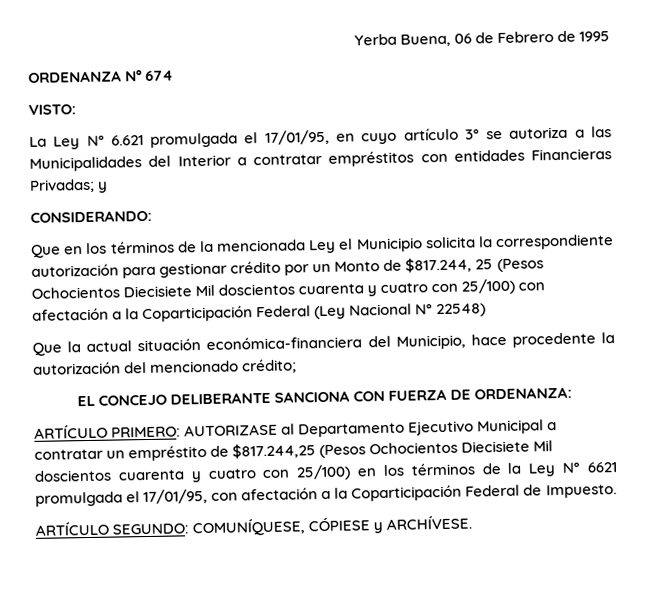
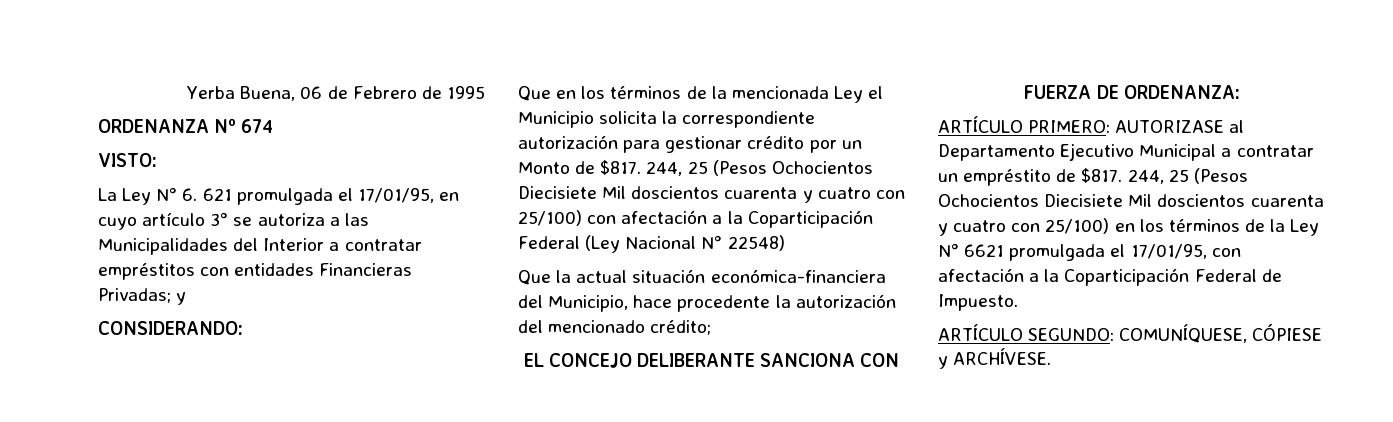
- La Ley N° 6.621 promulgada el 17/01/95, en cuyo artículo 3° se autoriza a las Municipalidades del Interior a contratar empréstitos con entidades Financieras Privadas; y
+ La Ley N° 6. 621 promulgada el 17/01/95, en cuyo artículo 3° se autoriza a las Municipalidades del Interior a contratar empréstitos con entidades Financieras Privadas; y
- Que en los términos de la mencionada Ley el Municipio solicita la correspondiente autorización para gestionar crédito por un Monto de $817.244, 25 (Pesos Ochocientos Diecisiete Mil doscientos cuarenta y cuatro con 25/100) con afectación a la Coparticipación Federal (Ley Nacional N° 22548)
+ Que en los términos de la mencionada Ley el Municipio solicita la correspondiente autorización para gestionar crédito por un Monto de $817. 244, 25 (Pesos Ochocientos Diecisiete Mil doscientos cuarenta y cuatro con 25/100) con afectación a la Coparticipación Federal (Ley Nacional N° 22548)
- ARTÍCULO PRIMERO: AUTORIZASE al Departamento Ejecutivo Municipal a contratar un empréstito de $817.244,25 (Pesos Ochocientos Diecisiete Mil doscientos cuarenta y cuatro con 25/100) en los términos de la Ley N° 6621 promulgada el 17/01/95, con afectación a la Coparticipación Federal de Impuesto.
+ ARTÍCULO PRIMERO: AUTORIZASE al Departamento Ejecutivo Municipal a contratar un empréstito de $817. 244, 25 (Pesos Ochocientos Diecisiete Mil doscientos cuarenta y cuatro con 25/100) en los términos de la Ley N° 6621 promulgada el 17/01/95, con afectación a la Coparticipación Federal de Impuesto.

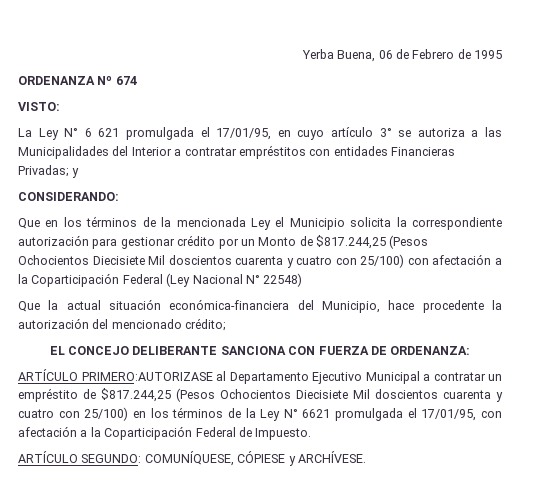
- La Ley N° 6. 621 promulgada el 17/01/95, en cuyo artículo 3° se autoriza a las Municipalidades del Interior a contratar empréstitos con entidades Financieras Privadas; y
+ La Ley N° 6 621 promulgada el 17/01/95, en cuyo artículo 3° se autoriza a las Municipalidades del Interior a contratar empréstitos con entidades Financieras Privadas; y
- Que en los términos de la mencionada Ley el Municipio solicita la correspondiente autorización para gestionar crédito por un Monto de $817. 244, 25 (Pesos Ochocientos Diecisiete Mil doscientos cuarenta y cuatro con 25/100) con afectación a la Coparticipación Federal (Ley Nacional N° 22548)
+ Que en los términos de la mencionada Ley el Municipio solicita la correspondiente autorización para gestionar crédito por un Monto de $817.244,25 (Pesos Ochocientos Diecisiete Mil doscientos cuarenta y cuatro con 25/100) con afectación a la Coparticipación Federal (Ley Nacional N° 22548)
- ARTÍCULO PRIMERO: AUTORIZASE al Departamento Ejecutivo Municipal a contratar un empréstito de $817. 244, 25 (Pesos Ochocientos Diecisiete Mil doscientos cuarenta y cuatro con 25/100) en los términos de la Ley N° 6621 promulgada el 17/01/95, con afectación a la Coparticipación Federal de Impuesto.
+ ARTÍCULO PRIMERO:AUTORIZASE al Departamento Ejecutivo Municipal a contratar un empréstito de $817.244,25 (Pesos Ochocientos Diecisiete Mil doscientos cuarenta y cuatro con 25/100) en los términos de la Ley N° 6621 promulgada el 17/01/95, con afectación a la Coparticipación Federal de Impuesto.

